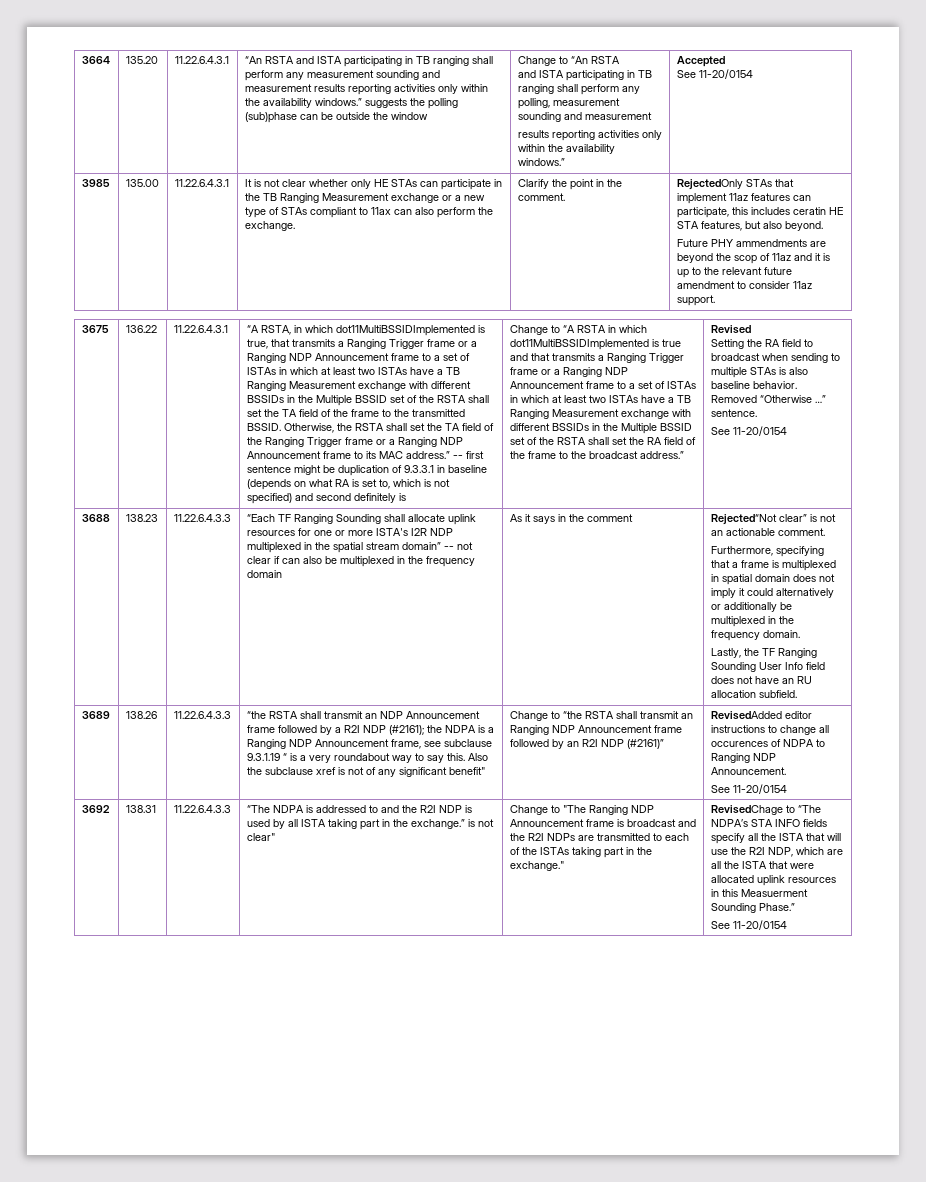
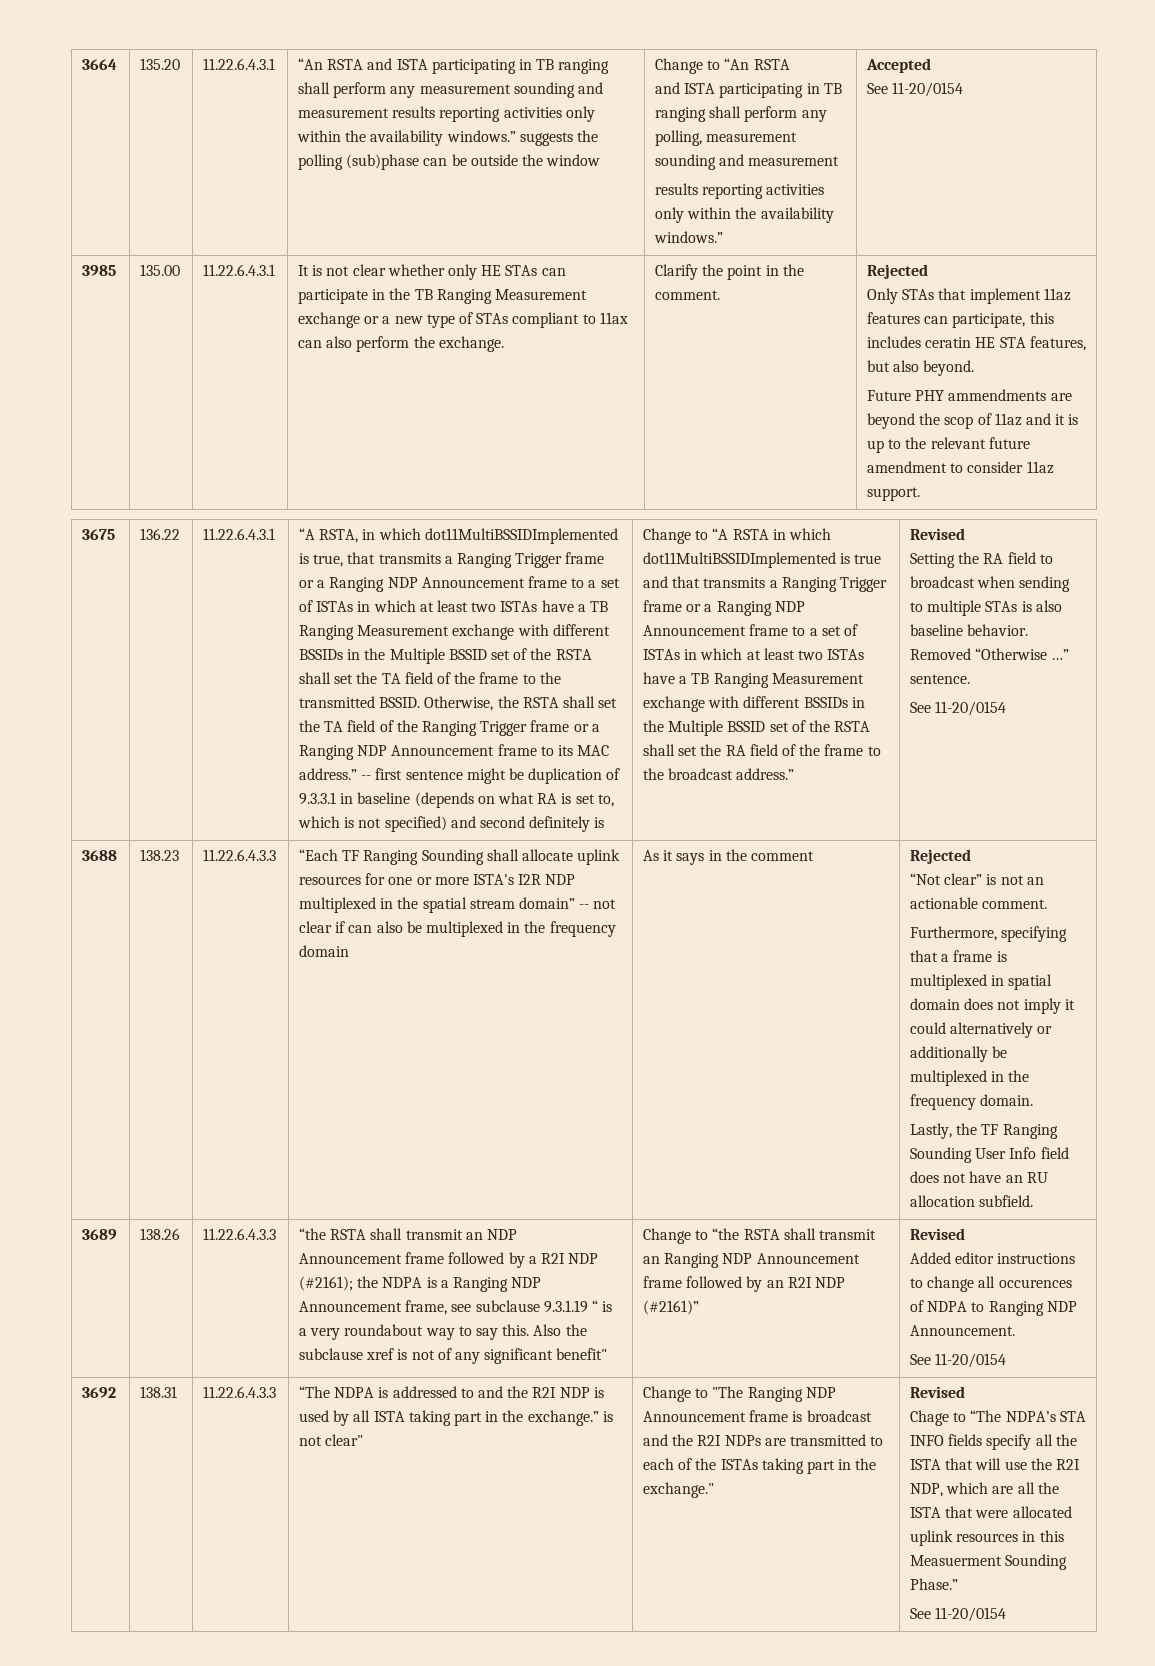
- Clarify the point in the comment. | RejectedOnly STAs that implement 11az features can participate, this includes ceratin HE STA features, but also beyond.
+ Clarify the point in the comment. | Rejected
+ Only STAs that implement 11az features can participate, this includes ceratin HE STA features, but also beyond.
- As it says in the comment | Rejected“Not clear” is not an actionable comment.
+ As it says in the comment | Rejected
+ “Not clear” is not an actionable comment.
- Change to “the RSTA shall transmit an Ranging NDP Announcement frame followed by an R2I NDP (#2161)” | RevisedAdded editor instructions to change all occurences of NDPA to Ranging NDP Announcement.
+ Change to “the RSTA shall transmit an Ranging NDP Announcement frame followed by an R2I NDP (#2161)” | Revised
+ Added editor instructions to change all occurences of NDPA to Ranging NDP Announcement.
- Change to "The Ranging NDP Announcement frame is broadcast and the R2I NDPs are transmitted to each of the ISTAs taking part in the exchange." | RevisedChage to “The NDPA’s STA INFO fields specify all the ISTA that will use the R2I NDP, which are all the ISTA that were allocated uplink resources in this Measuerment Sounding Phase.”
+ Change to "The Ranging NDP Announcement frame is broadcast and the R2I NDPs are transmitted to each of the ISTAs taking part in the exchange." | Revised
+ Chage to “The NDPA’s STA INFO fields specify all the ISTA that will use the R2I NDP, which are all the ISTA that were allocated uplink resources in this Measuerment Sounding Phase.”

